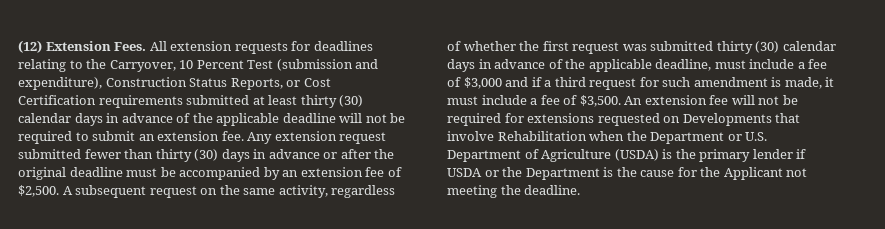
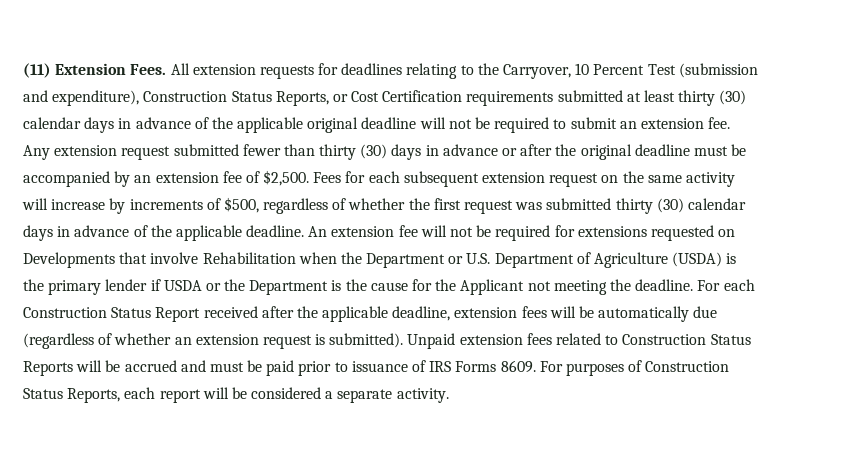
- (12) Extension Fees.
+ (11) Extension Fees.
- All extension requests for deadlines relating to the Carryover, 10 Percent Test (submission and expenditure), Construction Status Reports, or Cost Certification requirements submitted at least thirty (30) calendar days in advance of the applicable deadline will not be required to submit an extension fee.
+ All extension requests for deadlines relating to the Carryover, 10 Percent Test (submission and expenditure), Construction Status Reports, or Cost Certification requirements submitted at least thirty (30) calendar days in advance of the applicable original deadline will not be required to submit an extension fee.
- A subsequent request on the same activity, regardless of whether the first request was submitted thirty (30) calendar days in advance of the applicable deadline, must include a fee of $3,000 and if a third request for such amendment is made, it must include a fee of $3,500.
+ Fees for each subsequent extension request on the same activity will increase by increments of $500, regardless of whether the first request was submitted thirty (30) calendar days in advance of the applicable deadline.
+ For each Construction Status Report received after the applicable deadline, extension fees will be automatically due (regardless of whether an extension request is submitted). Unpaid extension fees related to Construction Status Reports will be accrued and must be paid prior to issuance of IRS Forms 8609. For purposes of Construction Status Reports, each report will be considered a separate activity.

